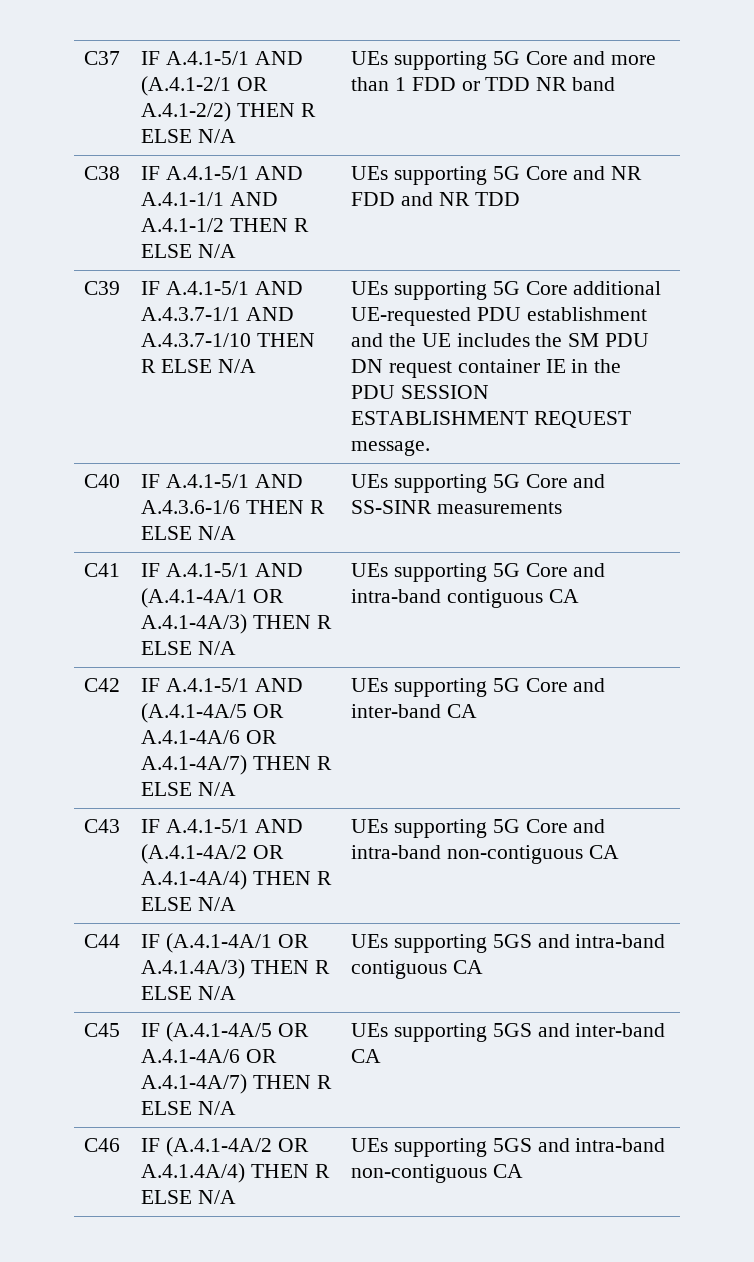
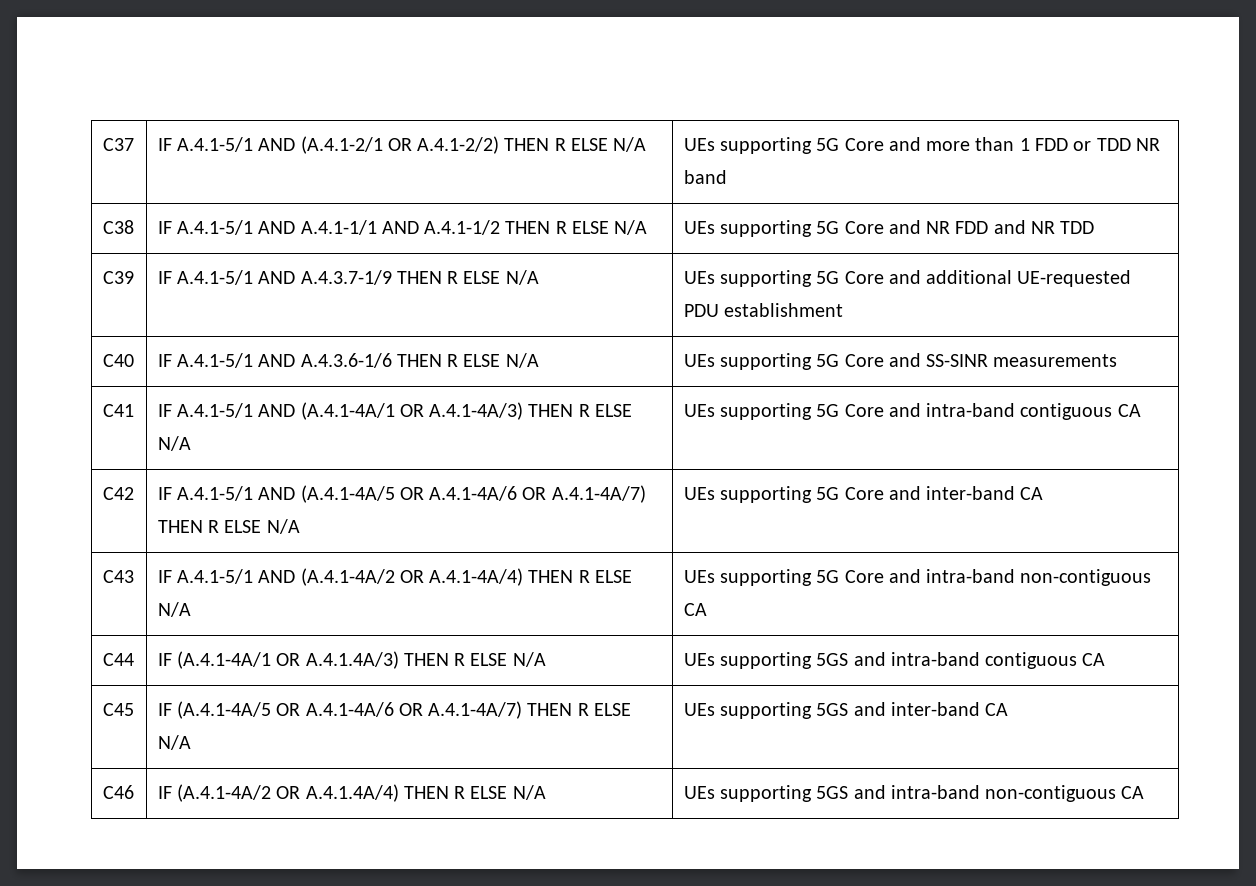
- C39 | IF A.4.1-5/1 AND A.4.3.7-1/1 AND A.4.3.7-1/10 THEN R ELSE N/A | UEs supporting 5G Core additional UE-requested PDU establishment and the UE includes the SM PDU DN request container IE in the PDU SESSION ESTABLISHMENT REQUEST message.
+ C39 | IF A.4.1-5/1 AND A.4.3.7-1/9 THEN R ELSE N/A | UEs supporting 5G Core and additional UE-requested PDU establishment

